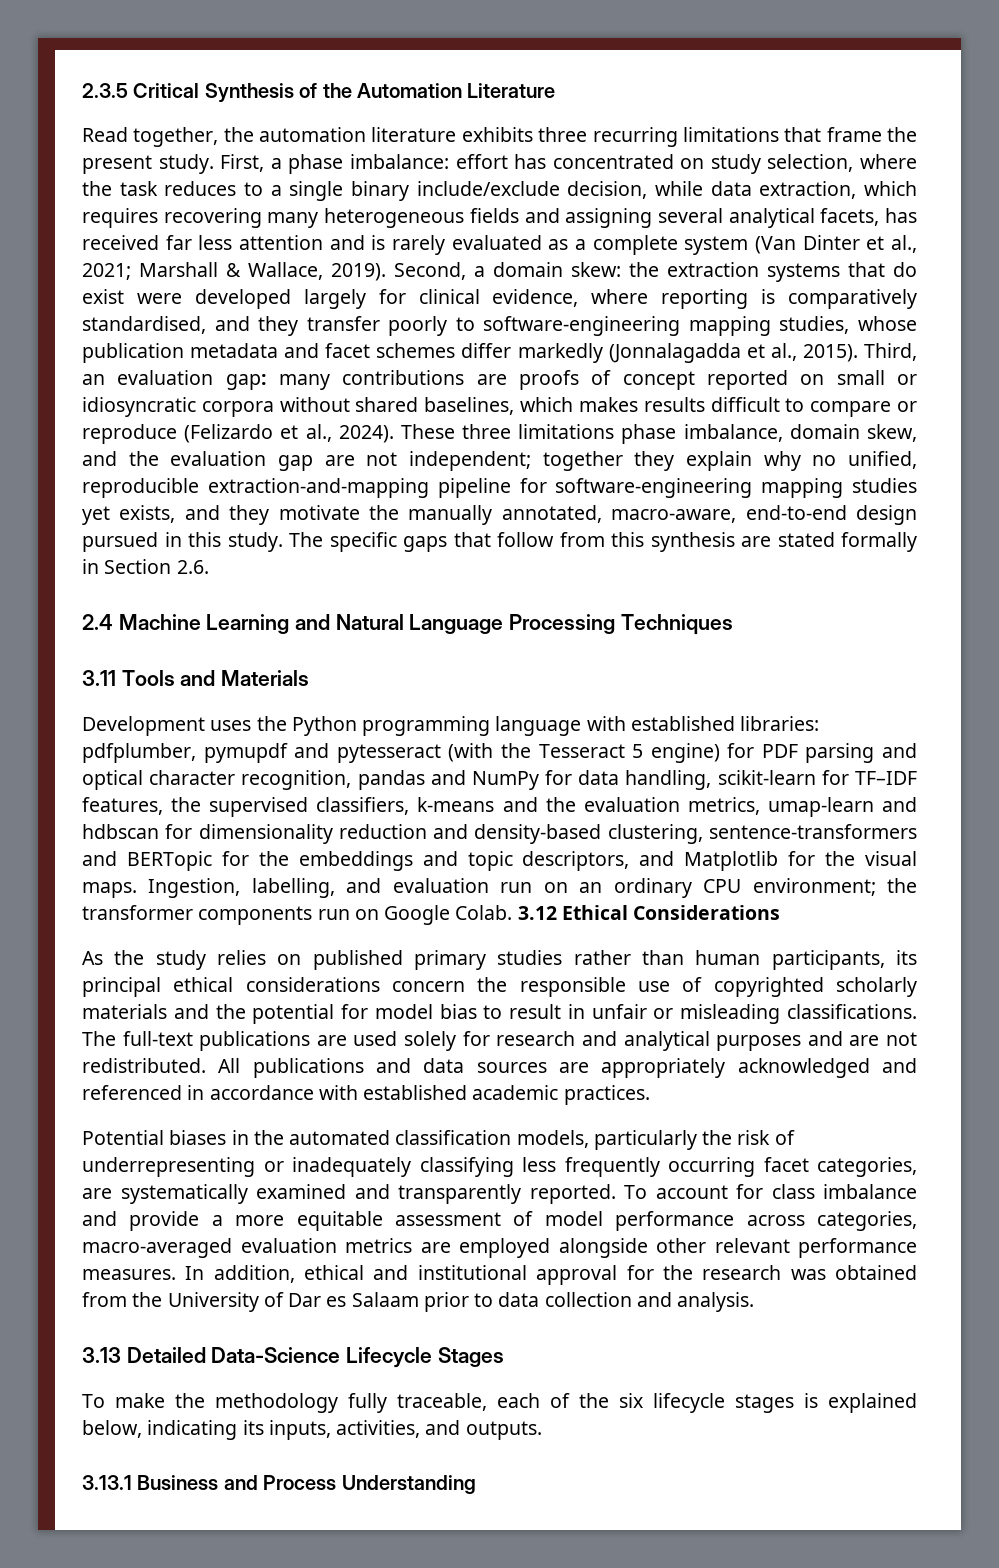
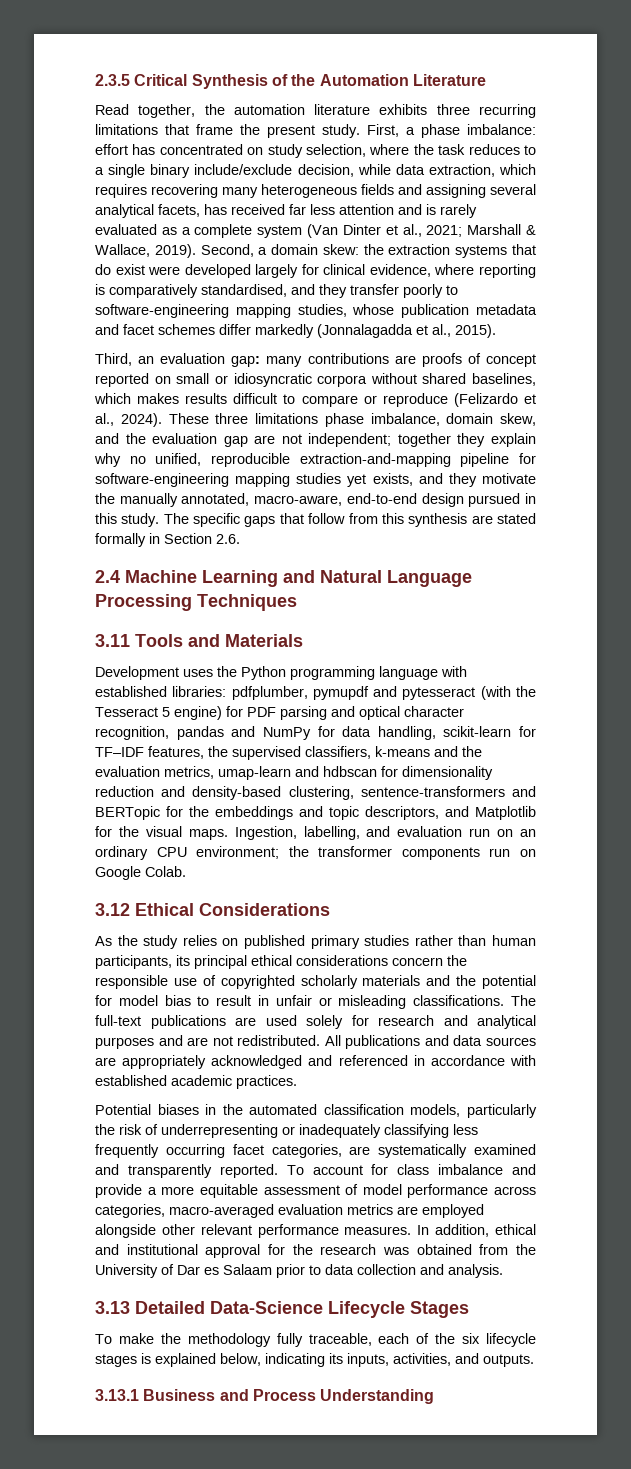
- the extraction systems that do exist were developed largely for clinical evidence, where reporting is comparatively standardised, and they transfer poorly to software-engineering mapping studies, whose publication metadata and facet schemes differ markedly (Jonnalagadda et al., 2015). Third, an evaluation gap:
+ the extraction systems that do exist were developed largely for clinical evidence, where reporting is comparatively standardised, and they transfer poorly to software-engineering mapping studies, whose publication metadata and facet schemes differ markedly (Jonnalagadda et al., 2015).
+ Third, an evaluation gap:
- Ingestion, labelling, and evaluation run on an ordinary CPU environment; the transformer components run on Google Colab. 3.12 Ethical Considerations
+ Ingestion, labelling, and evaluation run on an ordinary CPU environment; the transformer components run on Google Colab.
+ 3.12 Ethical Considerations

